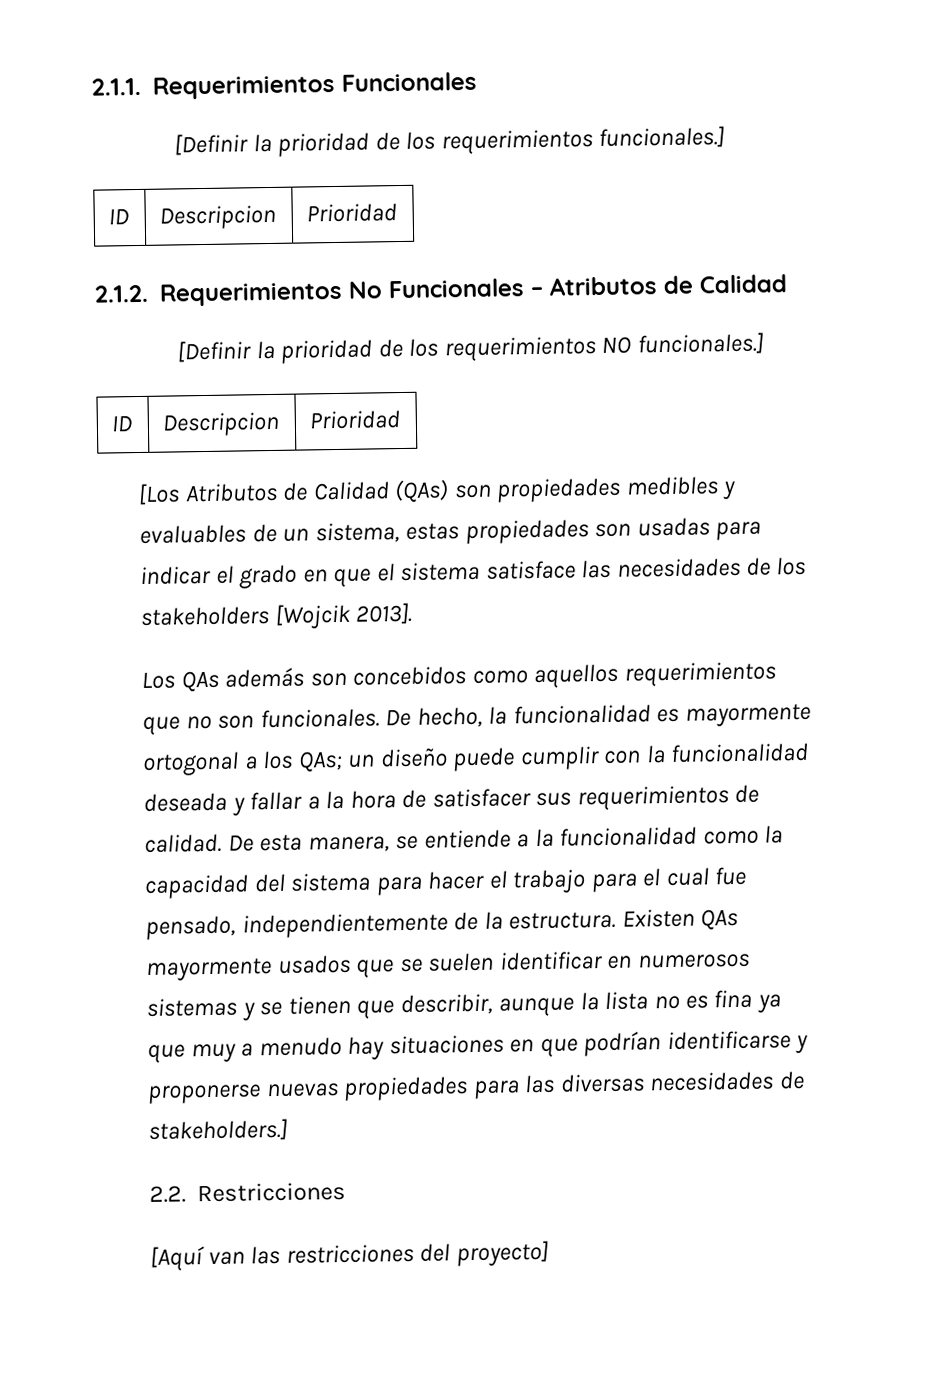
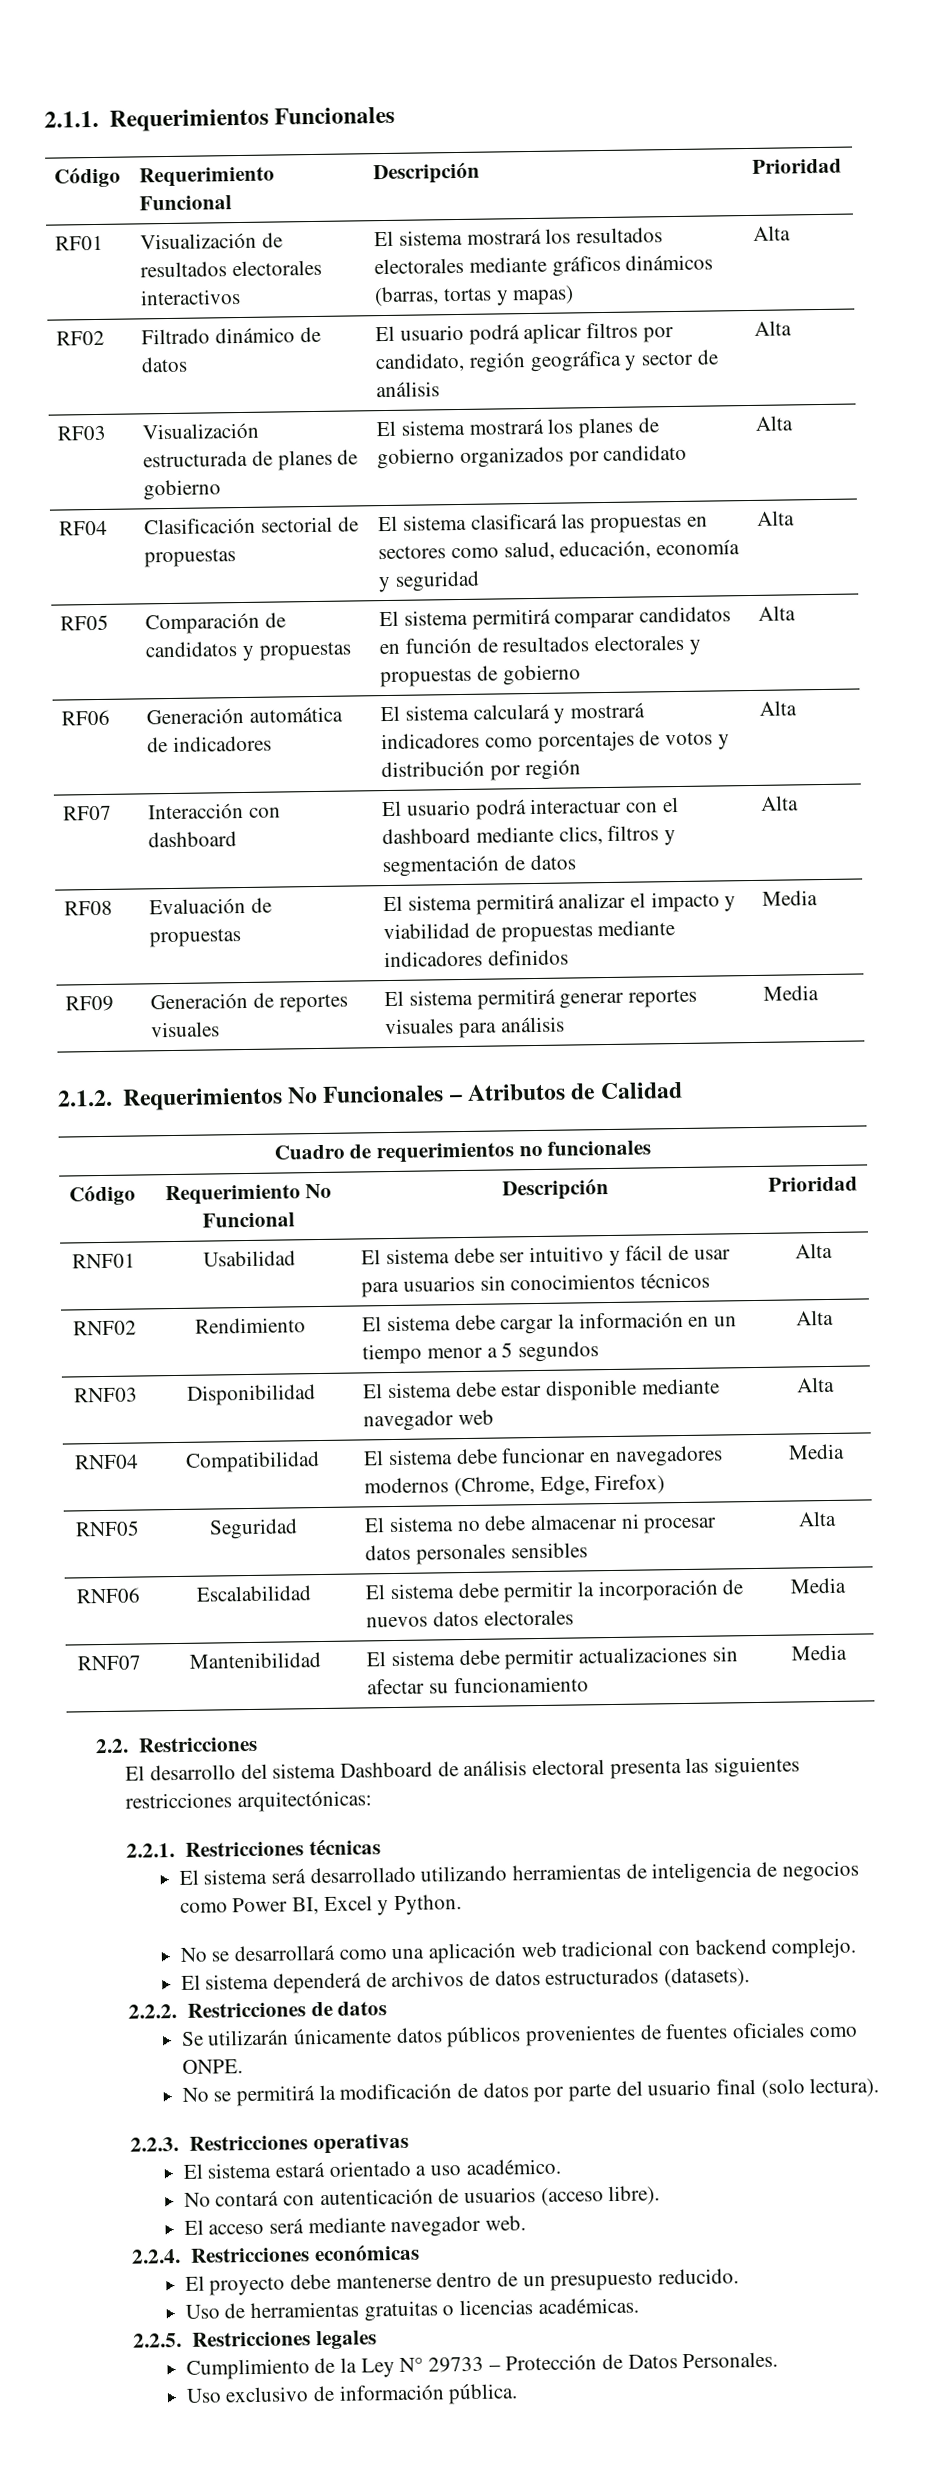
- [Definir la prioridad de los requerimientos funcionales.]
- ID | Descripcion | Prioridad
+ Código | Requerimiento Funcional | Descripción | Prioridad
+ RF01 | Visualización de resultados electorales interactivos | El sistema mostrará los resultados electorales mediante gráficos dinámicos (barras, tortas y mapas) | Alta
+ RF02 | Filtrado dinámico de datos | El usuario podrá aplicar filtros por candidato, región geográfica y sector de análisis | Alta
+ RF03 | Visualización estructurada de planes de gobierno | El sistema mostrará los planes de gobierno organizados por candidato | Alta
+ RF04 | Clasificación sectorial de propuestas | El sistema clasificará las propuestas en sectores como salud, educación, economía y seguridad | Alta
+ RF05 | Comparación de candidatos y propuestas | El sistema permitirá comparar candidatos en función de resultados electorales y propuestas de gobierno | Alta
+ RF06 | Generación automática de indicadores | El sistema calculará y mostrará indicadores como porcentajes de votos y distribución por región | Alta
+ RF07 | Interacción con dashboard | El usuario podrá interactuar con el dashboard mediante clics, filtros y segmentación de datos | Alta
+ RF08 | Evaluación de propuestas | El sistema permitirá analizar el impacto y viabilidad de propuestas mediante indicadores definidos | Media
+ RF09 | Generación de reportes visuales | El sistema permitirá generar reportes visuales para análisis | Media
- [Definir la prioridad de los requerimientos NO funcionales.]
- ID | Descripcion | Prioridad
- [Los Atributos de Calidad (QAs) son propiedades medibles y evaluables de un sistema, estas propiedades son usadas para indicar el grado en que el sistema satisface las necesidades de los stakeholders [Wojcik 2013].
- Los QAs además son concebidos como aquellos requerimientos que no son funcionales. De hecho, la funcionalidad es mayormente ortogonal a los QAs; un diseño puede cumplir con la funcionalidad deseada y fallar a la hora de satisfacer sus requerimientos de calidad. De esta manera, se entiende a la funcionalidad como la capacidad del sistema para hacer el trabajo para el cual fue pensado, independientemente de la estructura. Existen QAs mayormente usados que se suelen identificar en numerosos sistemas y se tienen que describir, aunque la lista no es fina ya que muy a menudo hay situaciones en que podrían identificarse y proponerse nuevas propiedades para las diversas necesidades de stakeholders.]
+ Cuadro de requerimientos no funcionales
+ Código | Requerimiento No Funcional | Descripción | Prioridad
+ RNF01 | Usabilidad | El sistema debe ser intuitivo y fácil de usar para usuarios sin conocimientos técnicos | Alta
+ RNF02 | Rendimiento | El sistema debe cargar la información en un tiempo menor a 5 segundos | Alta
+ RNF03 | Disponibilidad | El sistema debe estar disponible mediante navegador web | Alta
+ RNF04 | Compatibilidad | El sistema debe funcionar en navegadores modernos (Chrome, Edge, Firefox) | Media
+ RNF05 | Seguridad | El sistema no debe almacenar ni procesar datos personales sensibles | Alta
+ RNF06 | Escalabilidad | El sistema debe permitir la incorporación de nuevos datos electorales | Media
+ RNF07 | Mantenibilidad | El sistema debe permitir actualizaciones sin afectar su funcionamiento | Media
  2.2. Restricciones
- [Aquí van las restricciones del proyecto]
+ El desarrollo del sistema Dashboard de análisis electoral presenta las siguientes restricciones arquitectónicas:
+ 2.2.1. Restricciones técnicas
+ El sistema será desarrollado utilizando herramientas de inteligencia de negocios como Power BI, Excel y Python.
+ No se desarrollará como una aplicación web tradicional con backend complejo.
+ El sistema dependerá de archivos de datos estructurados (datasets).
+ 2.2.2. Restricciones de datos
+ Se utilizarán únicamente datos públicos provenientes de fuentes oficiales como ONPE.
+ No se permitirá la modificación de datos por parte del usuario final (solo lectura).
+ 2.2.3. Restricciones operativas
+ El sistema estará orientado a uso académico.
+ No contará con autenticación de usuarios (acceso libre).
+ El acceso será mediante navegador web.
+ 2.2.4. Restricciones económicas
+ El proyecto debe mantenerse dentro de un presupuesto reducido.
+ Uso de herramientas gratuitas o licencias académicas.
+ 2.2.5. Restricciones legales
+ Cumplimiento de la Ley N° 29733 – Protección de Datos Personales.
+ Uso exclusivo de información pública.

